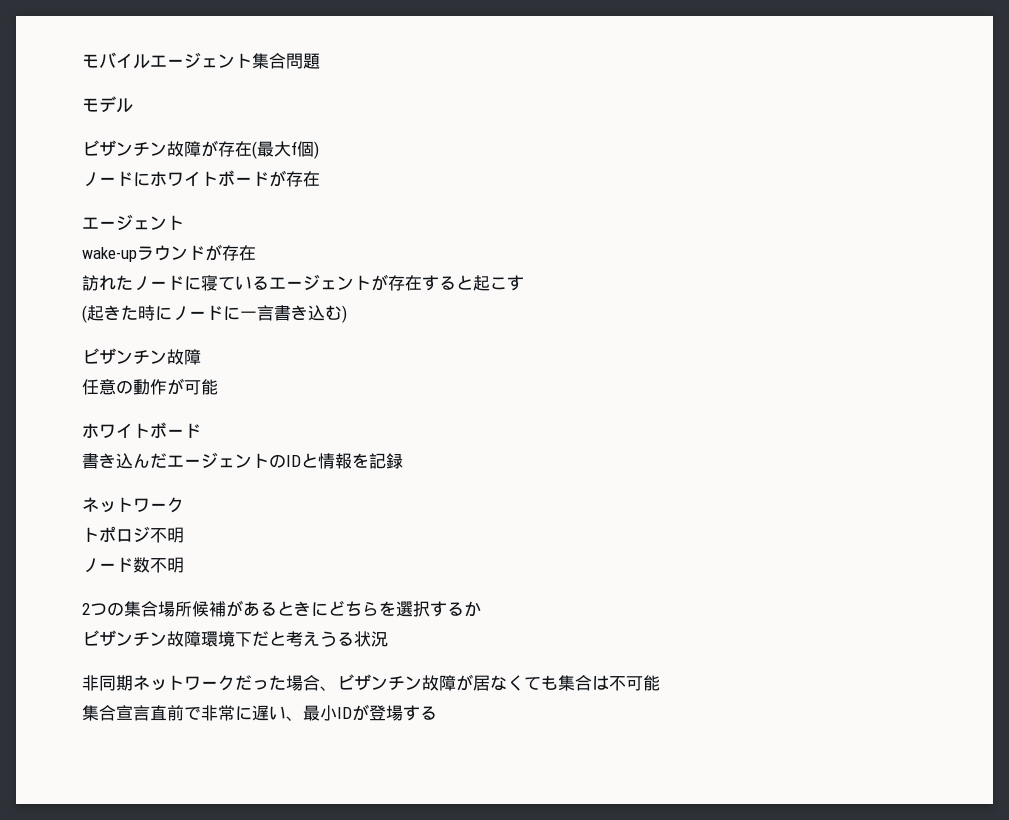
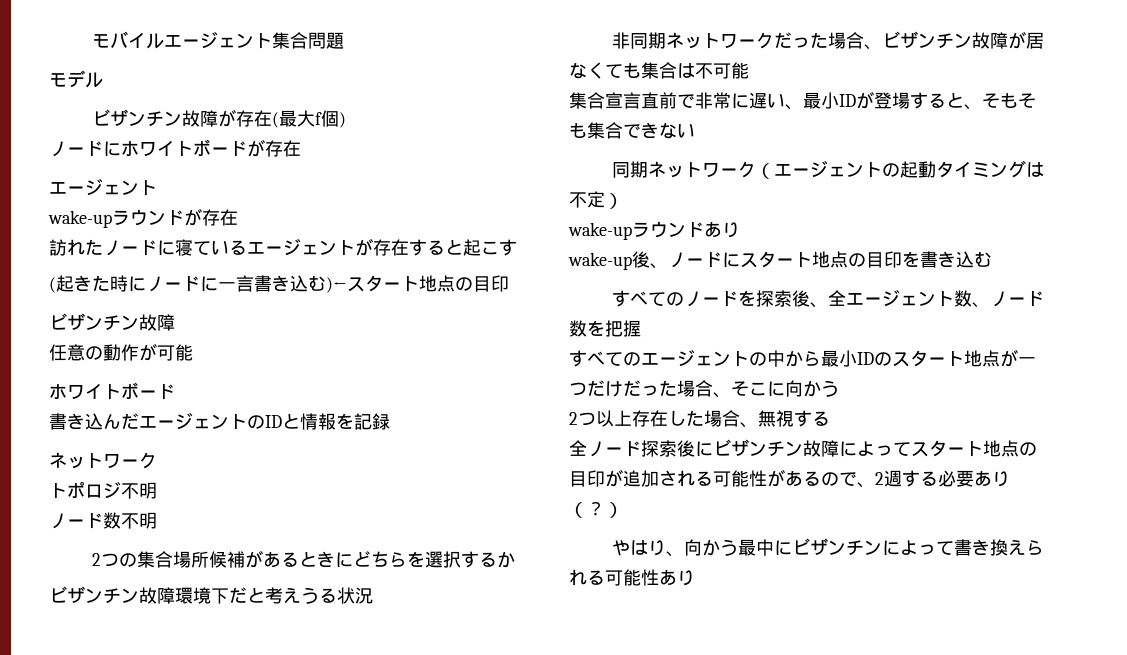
- (起きた時にノードに一言書き込む)
+ (起きた時にノードに一言書き込む)←スタート地点の目印
- 集合宣言直前で非常に遅い、最小IDが登場する
+ 集合宣言直前で非常に遅い、最小IDが登場すると、そもそも集合できない
+ 同期ネットワーク（エージェントの起動タイミングは不定）
+ wake-upラウンドあり
+ wake-up後、ノードにスタート地点の目印を書き込む
+ すべてのノードを探索後、全エージェント数、ノード数を把握
+ すべてのエージェントの中から最小IDのスタート地点が一つだけだった場合、そこに向かう
+ 2つ以上存在した場合、無視する
+ 全ノード探索後にビザンチン故障によってスタート地点の目印が追加される可能性があるので、2週する必要あり（？）
+ やはり、向かう最中にビザンチンによって書き換えられる可能性あり

